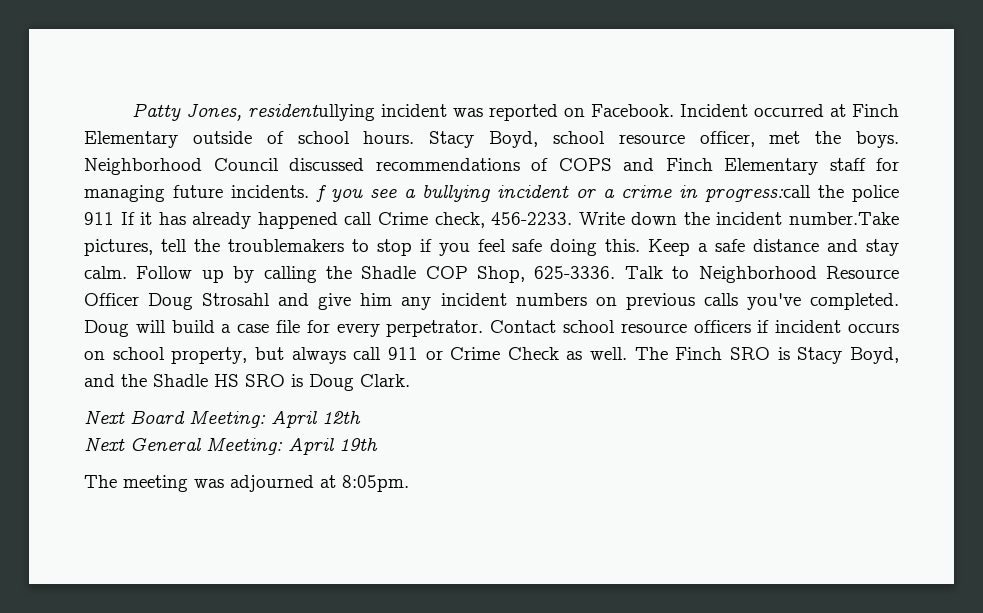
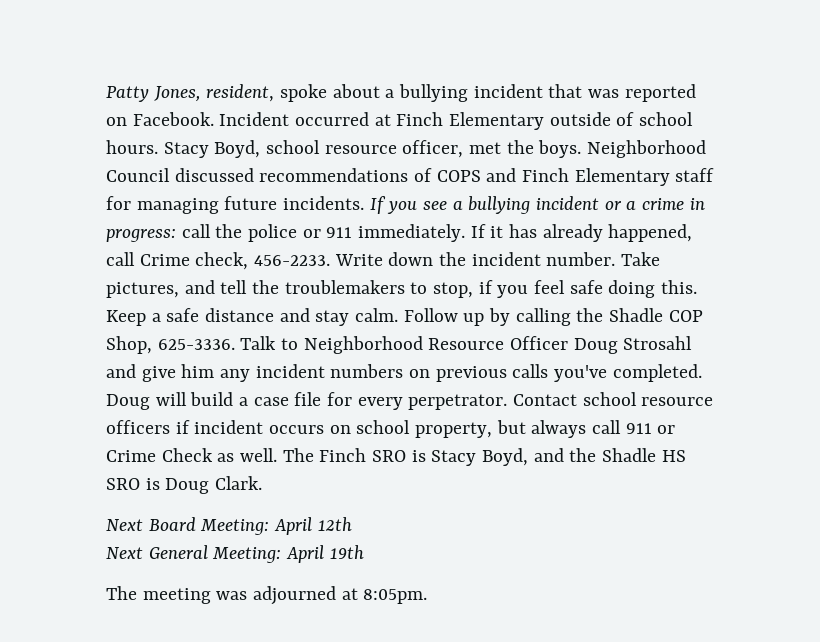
- Patty Jones, residentullying incident was reported on Facebook.
+ Patty Jones, resident, spoke about a bullying incident that was reported on Facebook.
- Neighborhood Council discussed recommendations of COPS and Finch Elementary staff for managing future incidents. f you see a bullying incident or a crime in progress:call the police 911 If it has already happened call Crime check, 456-2233.
+ Neighborhood Council discussed recommendations of COPS and Finch Elementary staff for managing future incidents. If you see a bullying incident or a crime in progress: call the police or 911 immediately. If it has already happened, call Crime check, 456-2233.
- Write down the incident number.Take pictures, tell the troublemakers to stop if you feel safe doing this.
+ Write down the incident number. Take pictures, and tell the troublemakers to stop, if you feel safe doing this.

